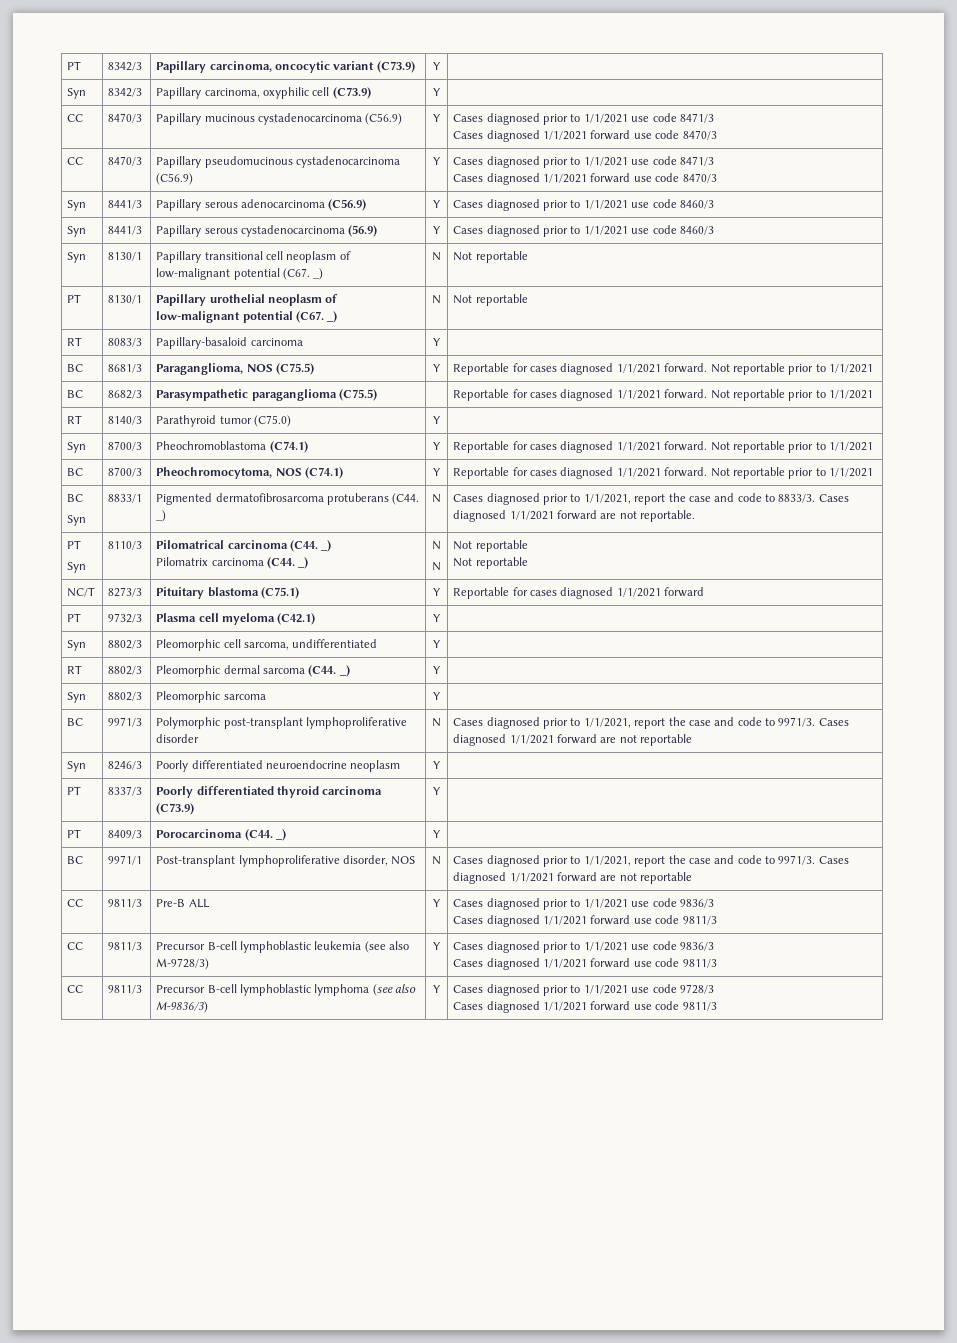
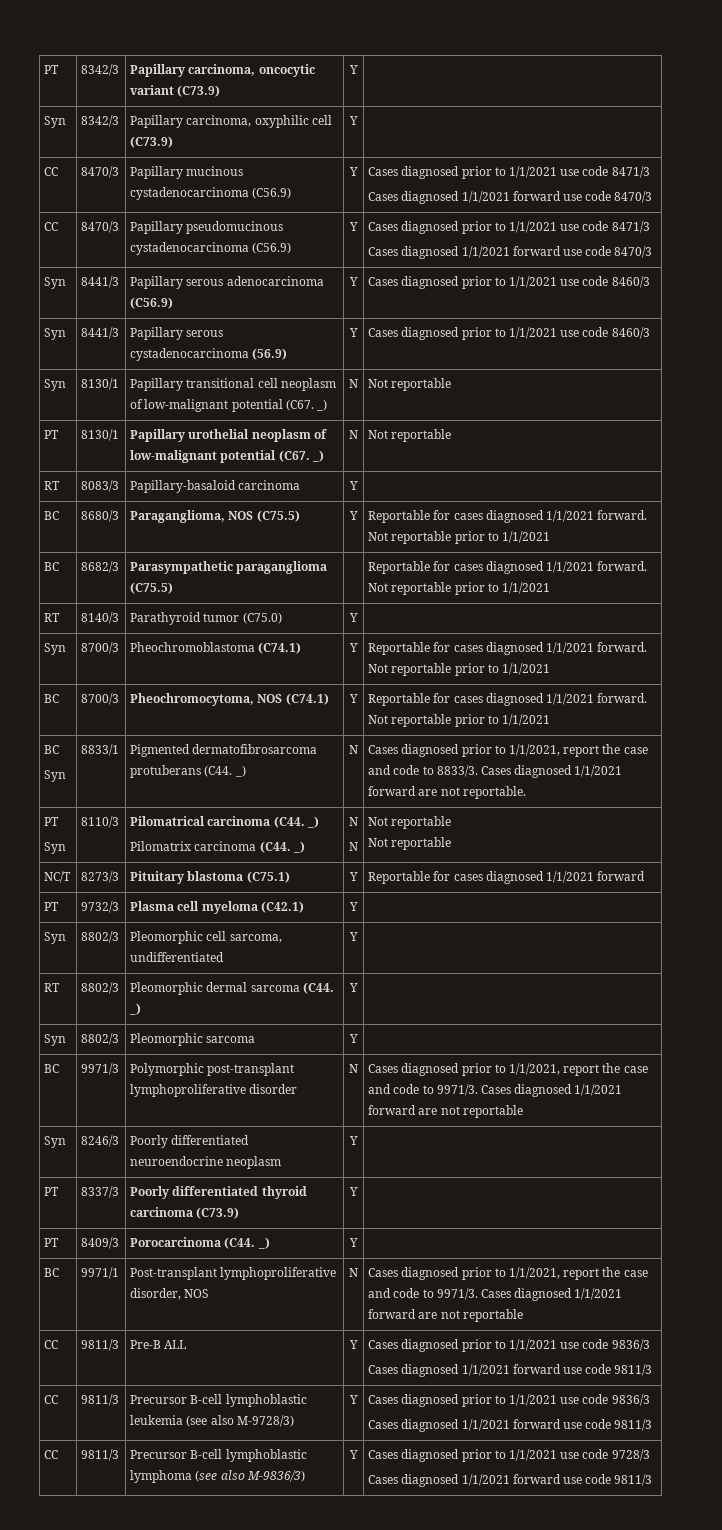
- BC | 8681/3 | Paraganglioma, NOS (C75.5) | Y | Reportable for cases diagnosed 1/1/2021 forward. Not reportable prior to 1/1/2021
+ BC | 8680/3 | Paraganglioma, NOS (C75.5) | Y | Reportable for cases diagnosed 1/1/2021 forward. Not reportable prior to 1/1/2021

